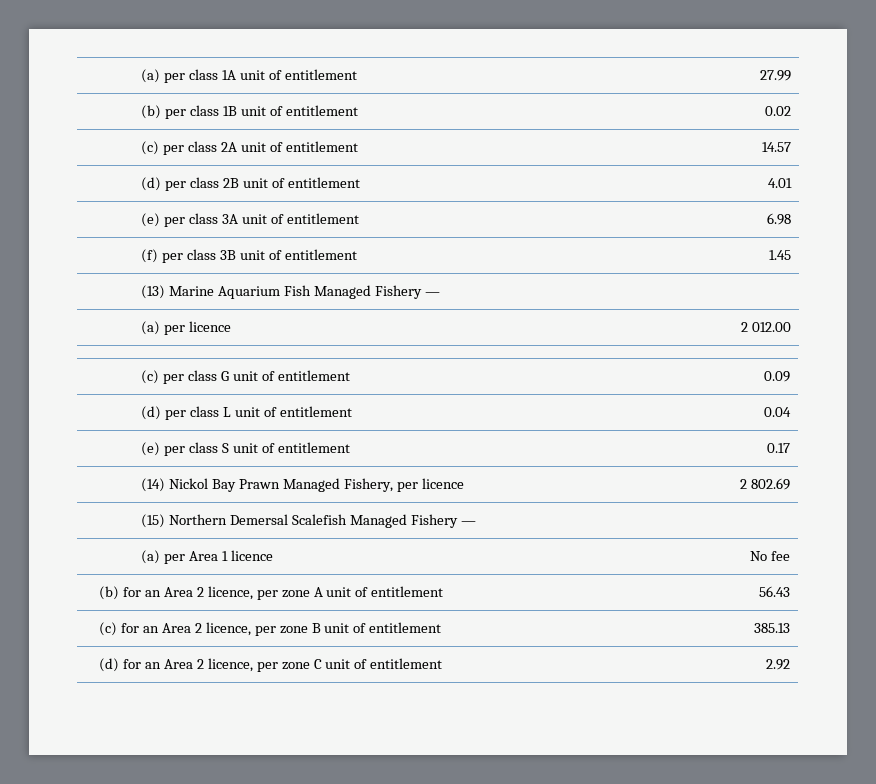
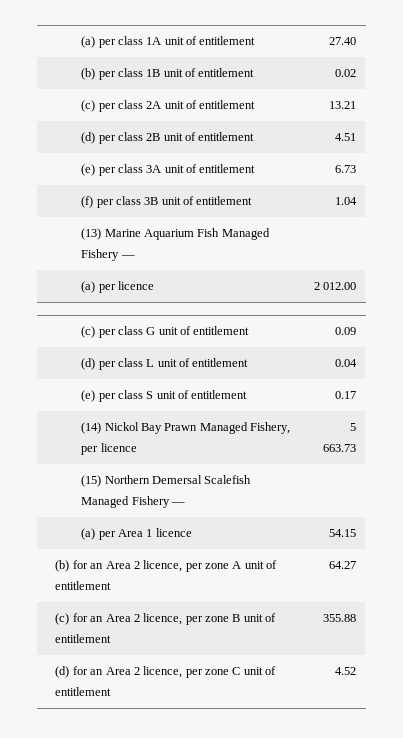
- (a) per class 1A unit of entitlement | 27.99
+ (a) per class 1A unit of entitlement | 27.40
- (c) per class 2A unit of entitlement | 14.57
+ (c) per class 2A unit of entitlement | 13.21
- (d) per class 2B unit of entitlement | 4.01
+ (d) per class 2B unit of entitlement | 4.51
- (e) per class 3A unit of entitlement | 6.98
+ (e) per class 3A unit of entitlement | 6.73
- (f) per class 3B unit of entitlement | 1.45
+ (f) per class 3B unit of entitlement | 1.04
- (14) Nickol Bay Prawn Managed Fishery, per licence | 2 802.69
+ (14) Nickol Bay Prawn Managed Fishery, per licence | 5 663.73
- (a) per Area 1 licence | No fee
+ (a) per Area 1 licence | 54.15
- (b) for an Area 2 licence, per zone A unit of entitlement | 56.43
+ (b) for an Area 2 licence, per zone A unit of entitlement | 64.27
- (c) for an Area 2 licence, per zone B unit of entitlement | 385.13
+ (c) for an Area 2 licence, per zone B unit of entitlement | 355.88
- (d) for an Area 2 licence, per zone C unit of entitlement | 2.92
+ (d) for an Area 2 licence, per zone C unit of entitlement | 4.52

